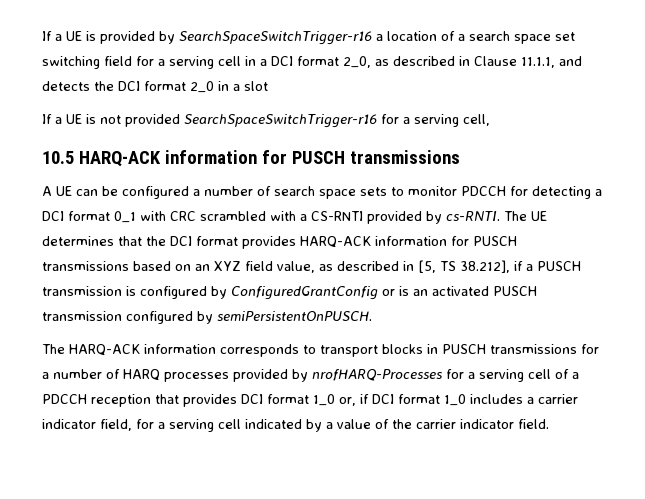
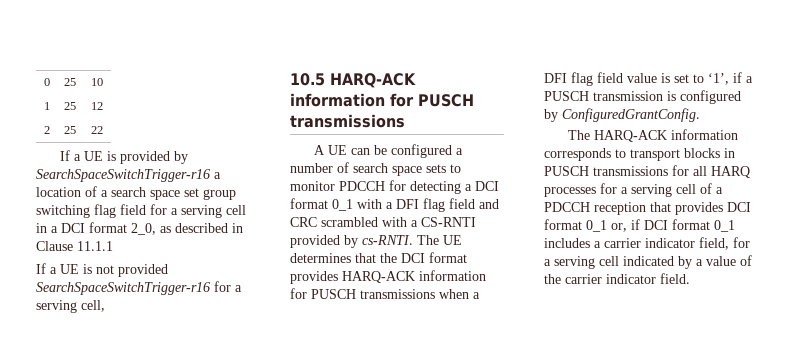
+ 0 | 25 | 10
+ 1 | 25 | 12
+ 2 | 25 | 22
- If a UE is provided by SearchSpaceSwitchTrigger-r16 a location of a search space set switching field for a serving cell in a DCI format 2_0, as described in Clause 11.1.1, and detects the DCI format 2_0 in a slot
+ If a UE is provided by SearchSpaceSwitchTrigger-r16 a location of a search space set group switching flag field for a serving cell in a DCI format 2_0, as described in Clause 11.1.1
- A UE can be configured a number of search space sets to monitor PDCCH for detecting a DCI format 0_1 with CRC scrambled with a CS-RNTI provided by cs-RNTI.
+ A UE can be configured a number of search space sets to monitor PDCCH for detecting a DCI format 0_1 with a DFI flag field and CRC scrambled with a CS-RNTI provided by cs-RNTI.
- The UE determines that the DCI format provides HARQ-ACK information for PUSCH transmissions based on an XYZ field value, as described in [5, TS 38.212], if a PUSCH transmission is configured by ConfiguredGrantConfig or is an activated PUSCH transmission configured by semiPersistentOnPUSCH.
+ The UE determines that the DCI format provides HARQ-ACK information for PUSCH transmissions when a DFI flag field value is set to ‘1’, if a PUSCH transmission is configured by ConfiguredGrantConfig.
- The HARQ-ACK information corresponds to transport blocks in PUSCH transmissions for a number of HARQ processes provided by nrofHARQ-Processes for a serving cell of a PDCCH reception that provides DCI format 1_0 or, if DCI format 1_0 includes a carrier indicator field, for a serving cell indicated by a value of the carrier indicator field.
+ The HARQ-ACK information corresponds to transport blocks in PUSCH transmissions for all HARQ processes for a serving cell of a PDCCH reception that provides DCI format 0_1 or, if DCI format 0_1 includes a carrier indicator field, for a serving cell indicated by a value of the carrier indicator field.

